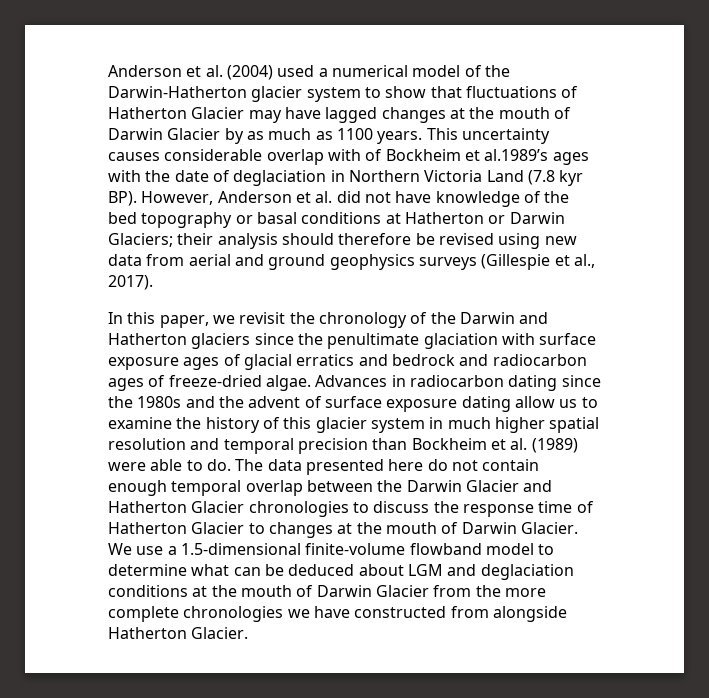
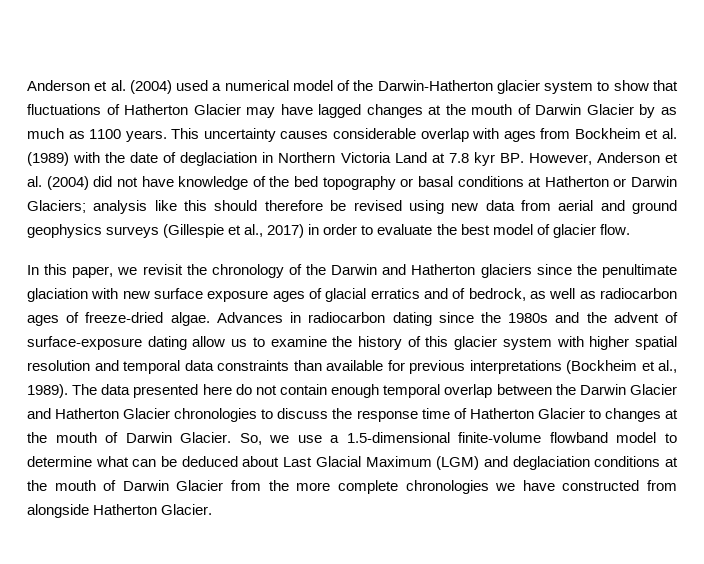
- This uncertainty causes considerable overlap with of Bockheim et al.1989’s ages with the date of deglaciation in Northern Victoria Land (7.8 kyr BP). However, Anderson et al. did not have knowledge of the bed topography or basal conditions at Hatherton or Darwin Glaciers; their analysis should therefore be revised using new data from aerial and ground geophysics surveys (Gillespie et al., 2017).
+ This uncertainty causes considerable overlap with ages from Bockheim et al. (1989) with the date of deglaciation in Northern Victoria Land at 7.8 kyr BP. However, Anderson et al. (2004) did not have knowledge of the bed topography or basal conditions at Hatherton or Darwin Glaciers; analysis like this should therefore be revised using new data from aerial and ground geophysics surveys (Gillespie et al., 2017) in order to evaluate the best model of glacier flow.
- In this paper, we revisit the chronology of the Darwin and Hatherton glaciers since the penultimate glaciation with surface exposure ages of glacial erratics and bedrock and radiocarbon ages of freeze-dried algae.
+ In this paper, we revisit the chronology of the Darwin and Hatherton glaciers since the penultimate glaciation with new surface exposure ages of glacial erratics and of bedrock, as well as radiocarbon ages of freeze-dried algae.
- Advances in radiocarbon dating since the 1980s and the advent of surface exposure dating allow us to examine the history of this glacier system in much higher spatial resolution and temporal precision than Bockheim et al. (1989) were able to do.
+ Advances in radiocarbon dating since the 1980s and the advent of surface-exposure dating allow us to examine the history of this glacier system with higher spatial resolution and temporal data constraints than available for previous interpretations (Bockheim et al., 1989).
- We use a 1.5-dimensional finite-volume flowband model to determine what can be deduced about LGM and deglaciation conditions at the mouth of Darwin Glacier from the more complete chronologies we have constructed from alongside Hatherton Glacier.
+ So, we use a 1.5-dimensional finite-volume flowband model to determine what can be deduced about Last Glacial Maximum (LGM) and deglaciation conditions at the mouth of Darwin Glacier from the more complete chronologies we have constructed from alongside Hatherton Glacier.

